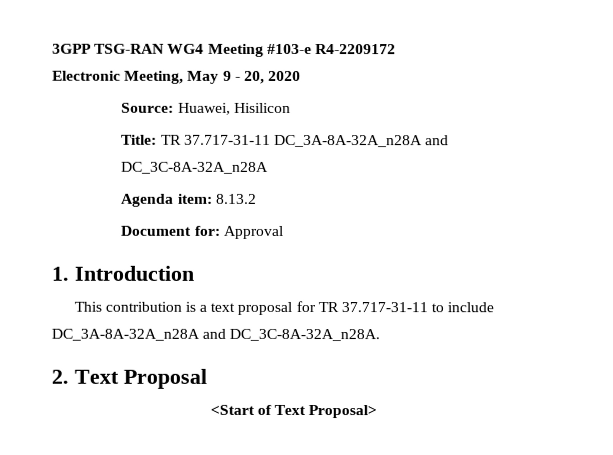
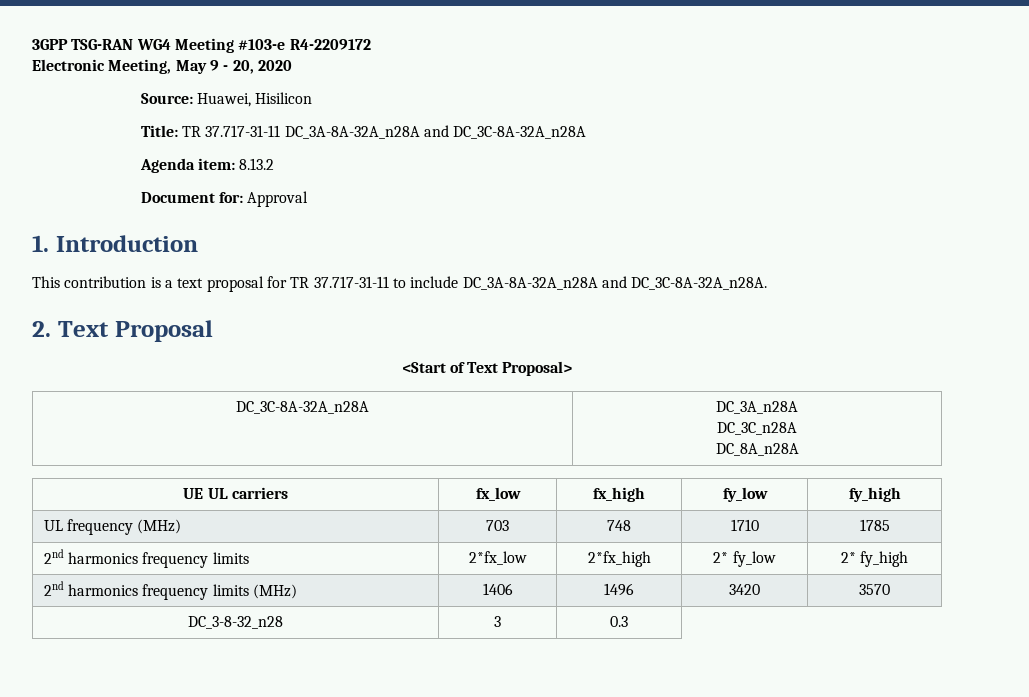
+ DC_3C-8A-32A_n28A | DC_3A_n28A
+ DC_3C_n28A
+ DC_8A_n28A
+ UE UL carriers | fx_low | fx_high | fy_low | fy_high
+ UL frequency (MHz) | 703 | 748 | 1710 | 1785
+ 2nd harmonics frequency limits | 2*fx_low | 2*fx_high | 2* fy_low | 2* fy_high
+ 2nd harmonics frequency limits (MHz) | 1406 | 1496 | 3420 | 3570
+ DC_3-8-32_n28 | 3 | 0.3

